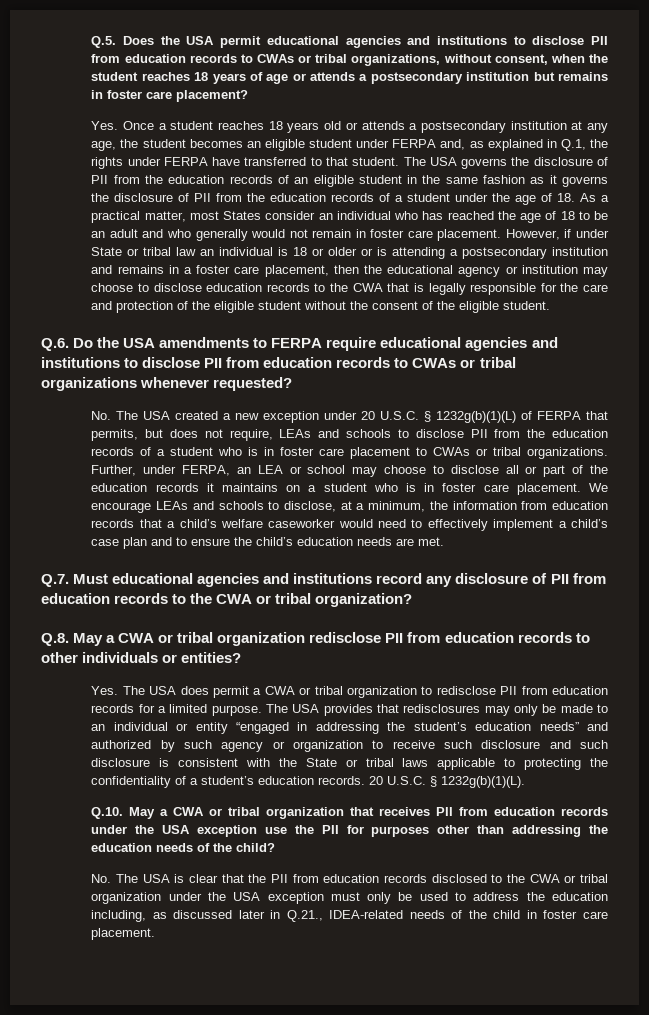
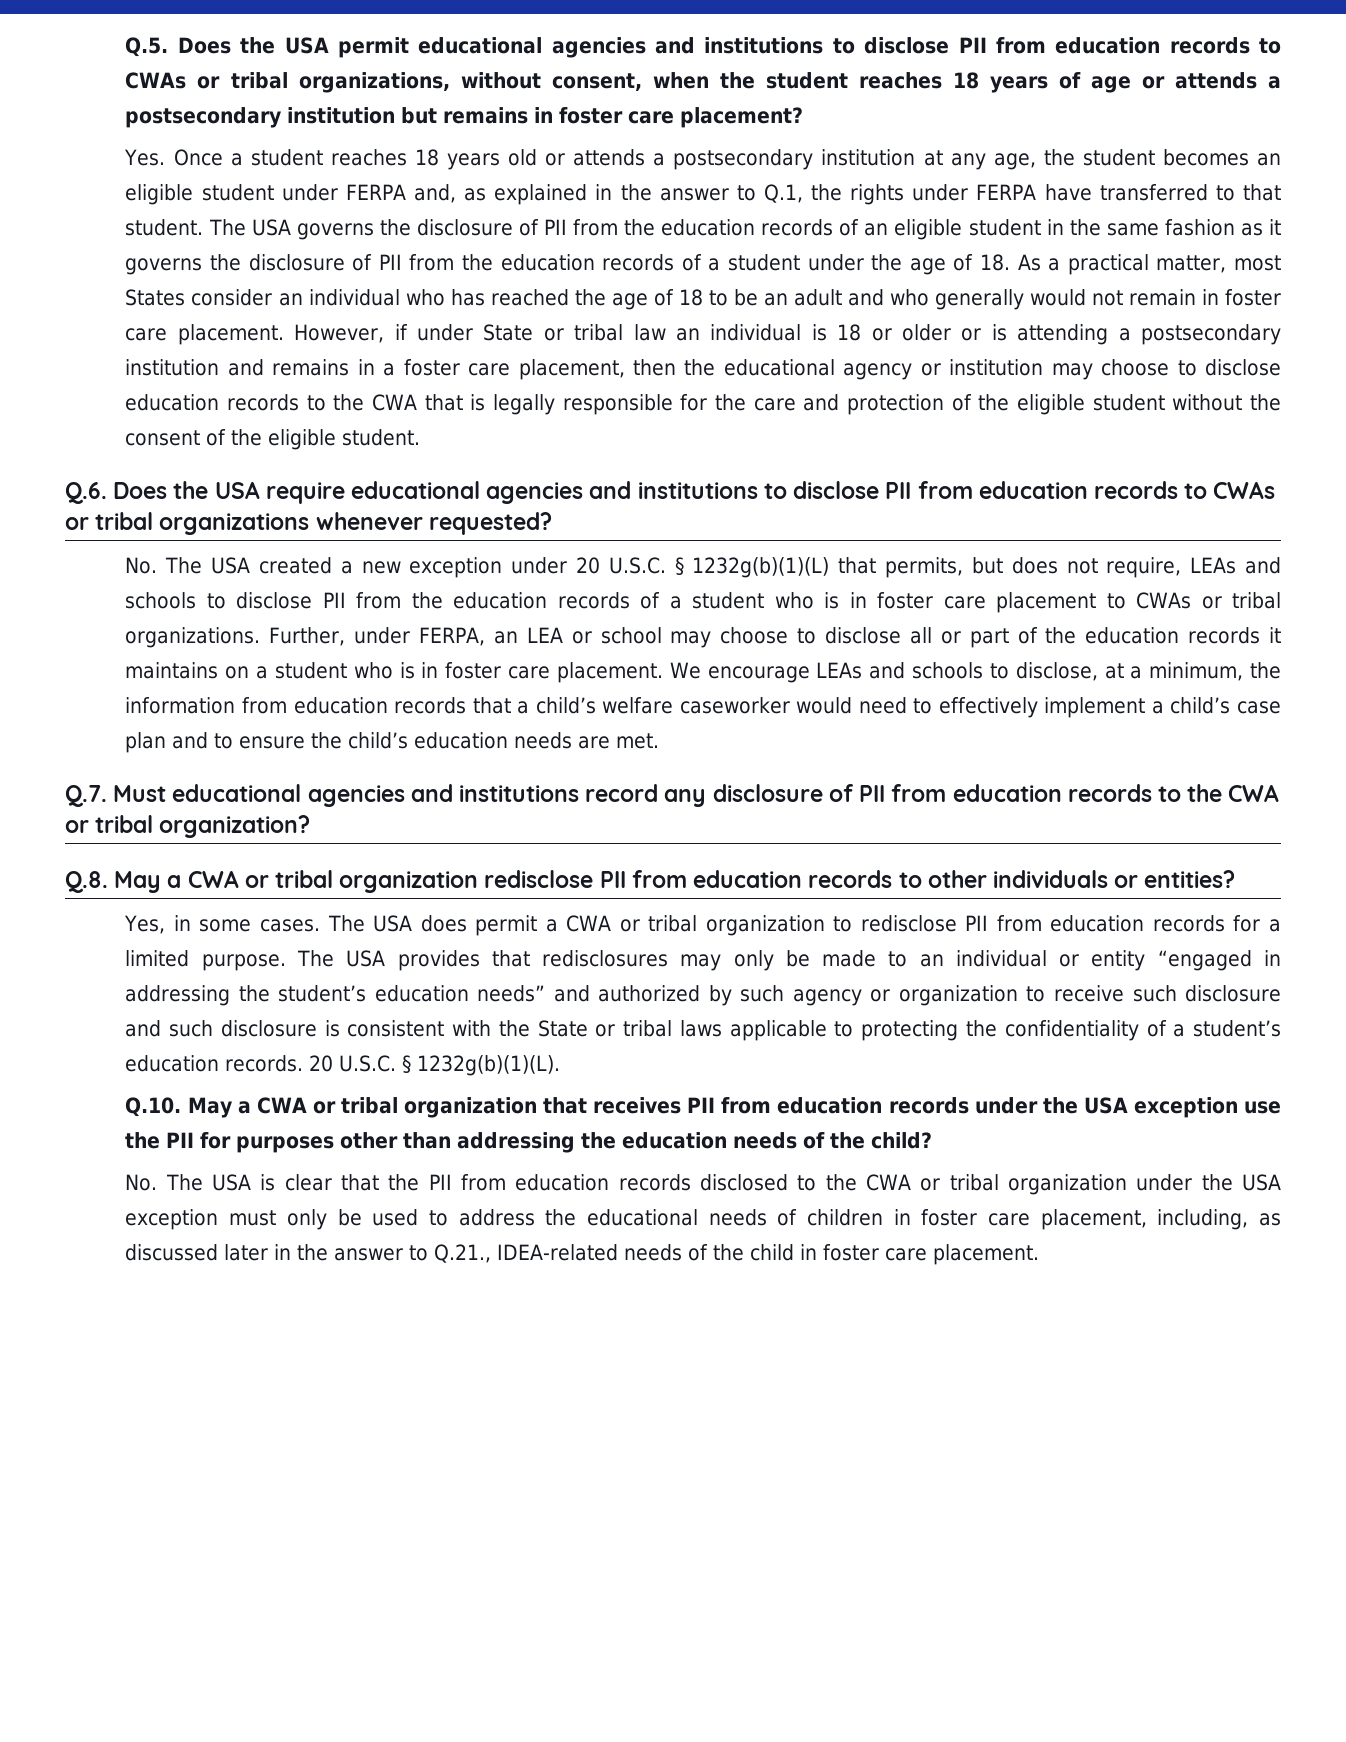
- Yes. Once a student reaches 18 years old or attends a postsecondary institution at any age, the student becomes an eligible student under FERPA and, as explained in Q.1, the rights under FERPA have transferred to that student.
+ Yes. Once a student reaches 18 years old or attends a postsecondary institution at any age, the student becomes an eligible student under FERPA and, as explained in the answer to Q.1, the rights under FERPA have transferred to that student.
- Q.6. Do the USA amendments to FERPA require educational agencies and institutions to disclose PII from education records to CWAs or tribal organizations whenever requested?
+ Q.6. Does the USA require educational agencies and institutions to disclose PII from education records to CWAs or tribal organizations whenever requested?
- No. The USA created a new exception under 20 U.S.C. § 1232g(b)(1)(L) of FERPA that permits, but does not require, LEAs and schools to disclose PII from the education records of a student who is in foster care placement to CWAs or tribal organizations.
+ No. The USA created a new exception under 20 U.S.C. § 1232g(b)(1)(L) that permits, but does not require, LEAs and schools to disclose PII from the education records of a student who is in foster care placement to CWAs or tribal organizations.
- Yes. The USA does permit a CWA or tribal organization to redisclose PII from education records for a limited purpose.
+ Yes, in some cases. The USA does permit a CWA or tribal organization to redisclose PII from education records for a limited purpose.
- No. The USA is clear that the PII from education records disclosed to the CWA or tribal organization under the USA exception must only be used to address the education including, as discussed later in Q.21., IDEA-related needs of the child in foster care placement.
+ No. The USA is clear that the PII from education records disclosed to the CWA or tribal organization under the USA exception must only be used to address the educational needs of children in foster care placement, including, as discussed later in the answer to Q.21., IDEA-related needs of the child in foster care placement.

